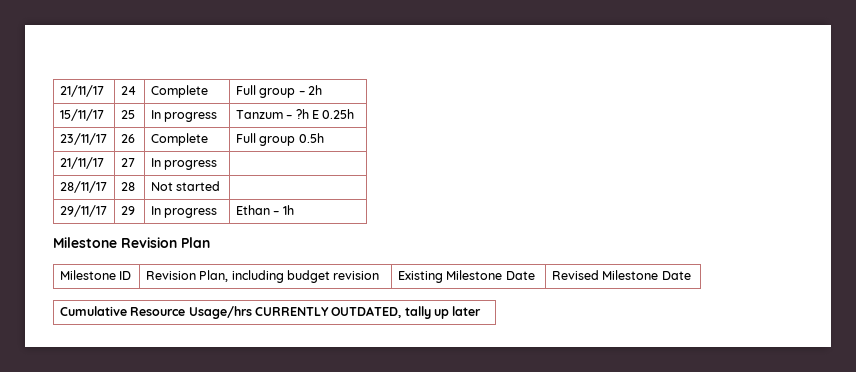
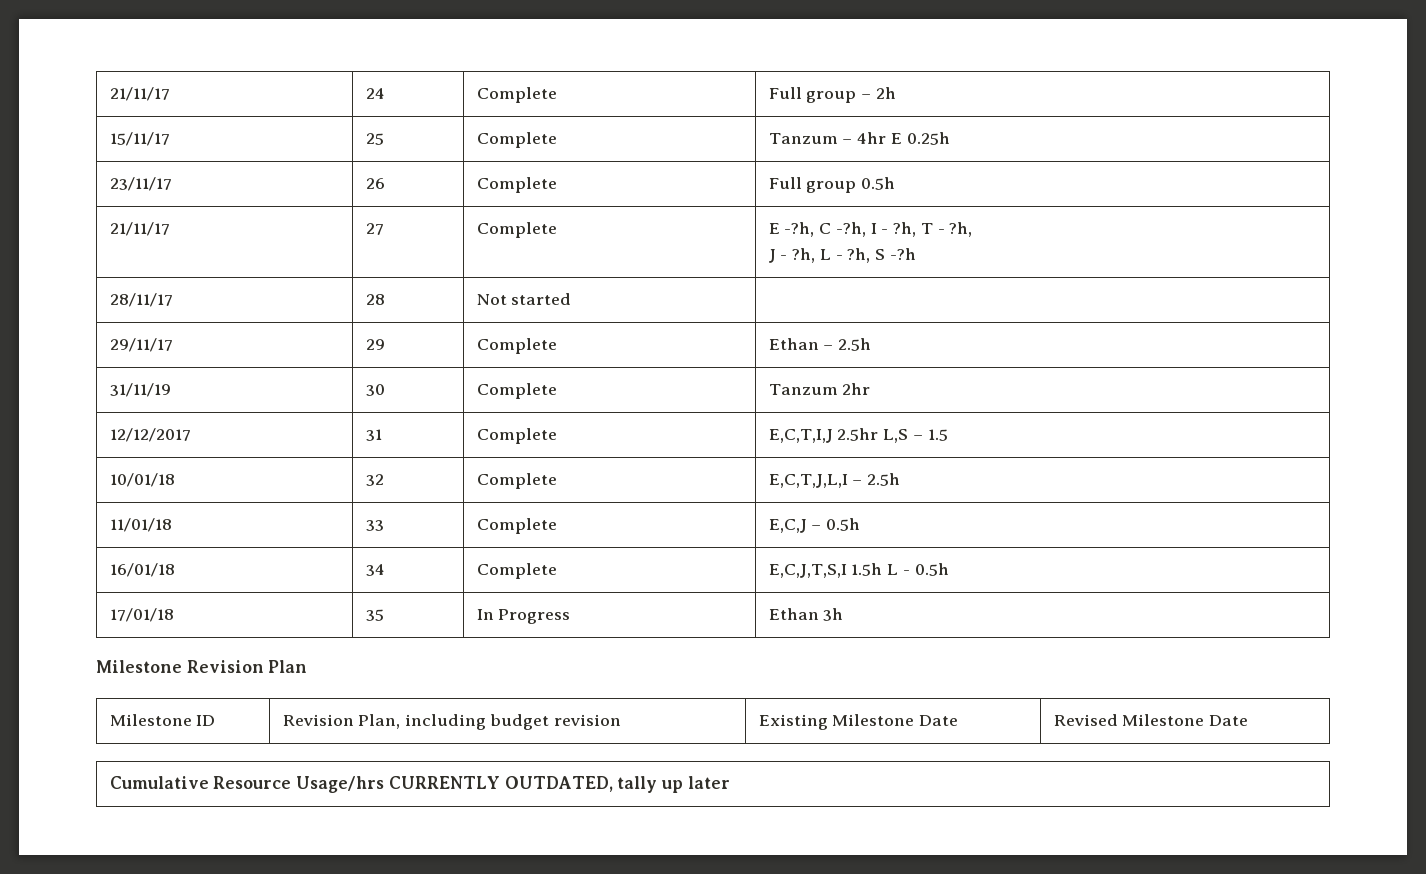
- 15/11/17 | 25 | In progress | Tanzum – ?h E 0.25h
+ 15/11/17 | 25 | Complete | Tanzum – 4hr E 0.25h
- 21/11/17 | 27 | In progress |
+ 21/11/17 | 27 | Complete | E -?h, C -?h, I - ?h, T - ?h,
+ J - ?h, L - ?h, S -?h
- 29/11/17 | 29 | In progress | Ethan – 1h
+ 29/11/17 | 29 | Complete | Ethan – 2.5h
+ 31/11/19 | 30 | Complete | Tanzum 2hr
+ 12/12/2017 | 31 | Complete | E,C,T,I,J 2.5hr L,S – 1.5
+ 10/01/18 | 32 | Complete | E,C,T,J,L,I – 2.5h
+ 11/01/18 | 33 | Complete | E,C,J – 0.5h
+ 16/01/18 | 34 | Complete | E,C,J,T,S,I 1.5h L - 0.5h
+ 17/01/18 | 35 | In Progress | Ethan 3h

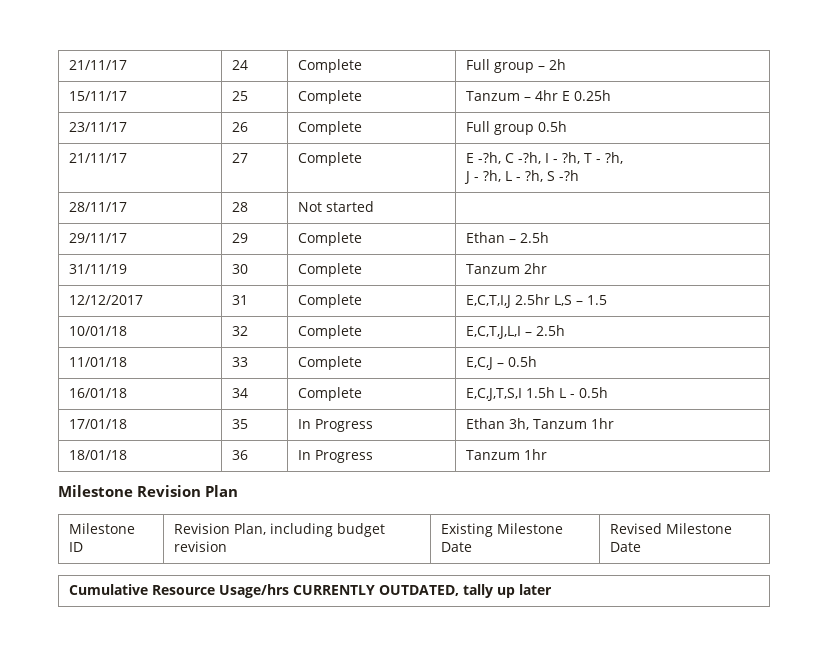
- 17/01/18 | 35 | In Progress | Ethan 3h
+ 17/01/18 | 35 | In Progress | Ethan 3h, Tanzum 1hr
+ 18/01/18 | 36 | In Progress | Tanzum 1hr

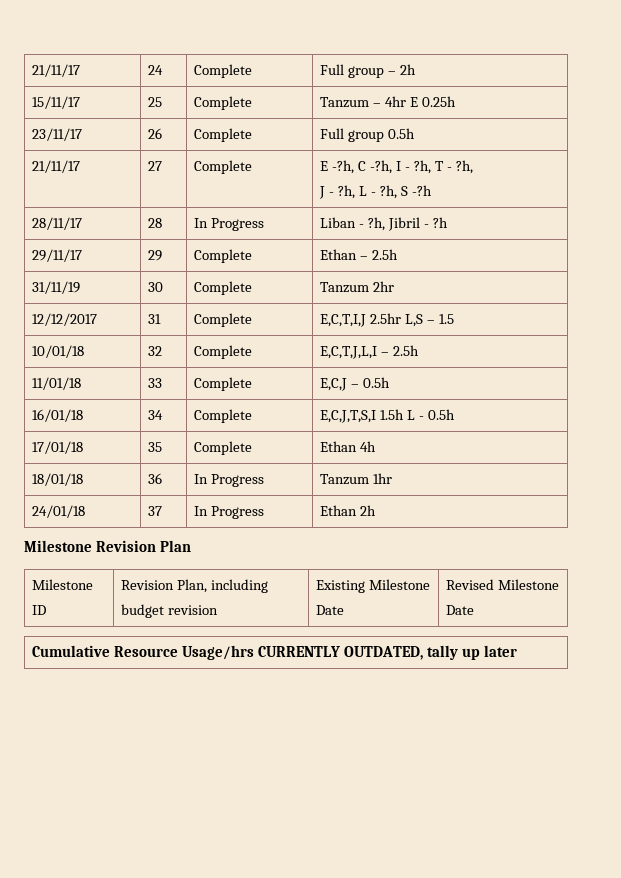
- 28/11/17 | 28 | Not started |
+ 28/11/17 | 28 | In Progress | Liban - ?h, Jibril - ?h
- 17/01/18 | 35 | In Progress | Ethan 3h, Tanzum 1hr
+ 17/01/18 | 35 | Complete | Ethan 4h
+ 24/01/18 | 37 | In Progress | Ethan 2h

